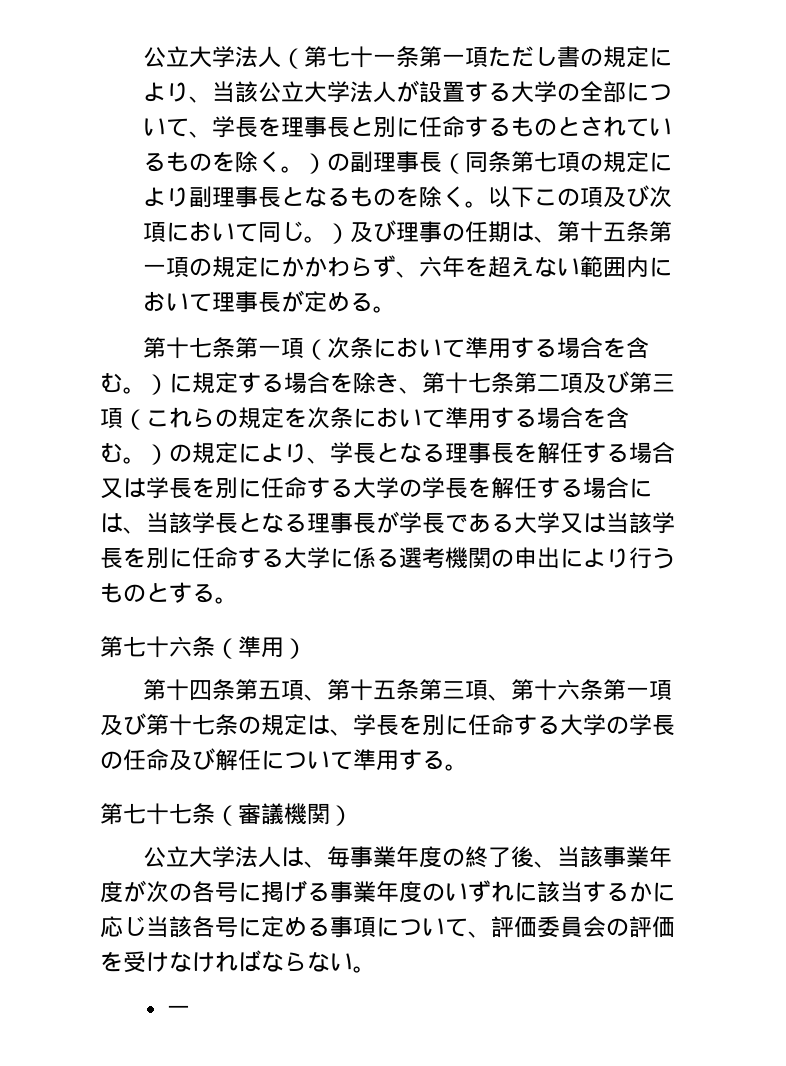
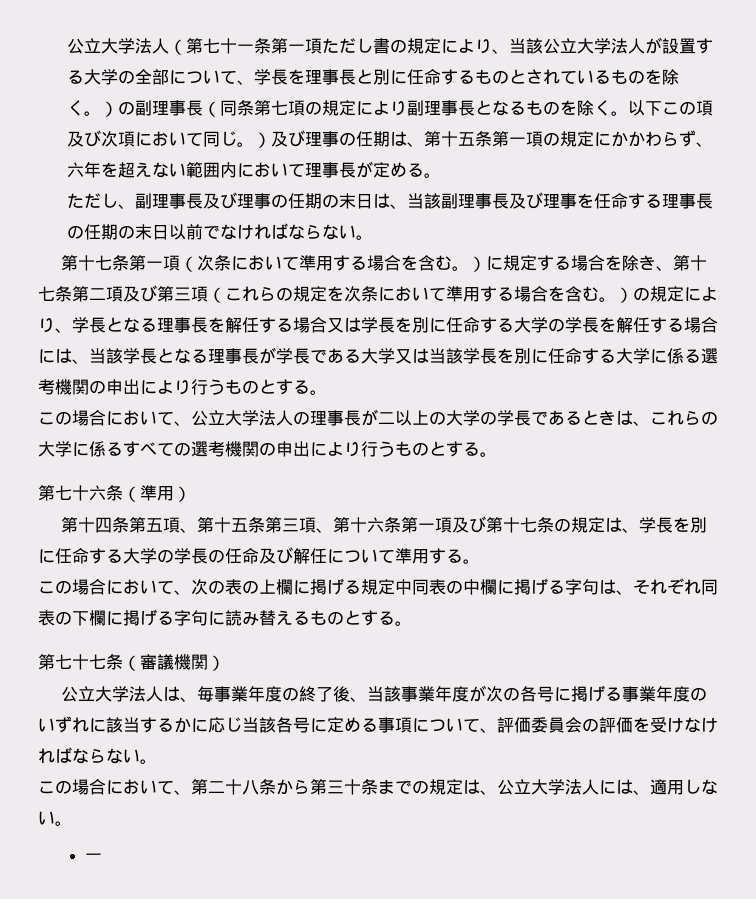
+ ただし、副理事長及び理事の任期の末日は、当該副理事長及び理事を任命する理事長の任期の末日以前でなければならない。
+ この場合において、公立大学法人の理事長が二以上の大学の学長であるときは、これらの大学に係るすべての選考機関の申出により行うものとする。
+ この場合において、次の表の上欄に掲げる規定中同表の中欄に掲げる字句は、それぞれ同表の下欄に掲げる字句に読み替えるものとする。
+ この場合において、第二十八条から第三十条までの規定は、公立大学法人には、適用しない。

